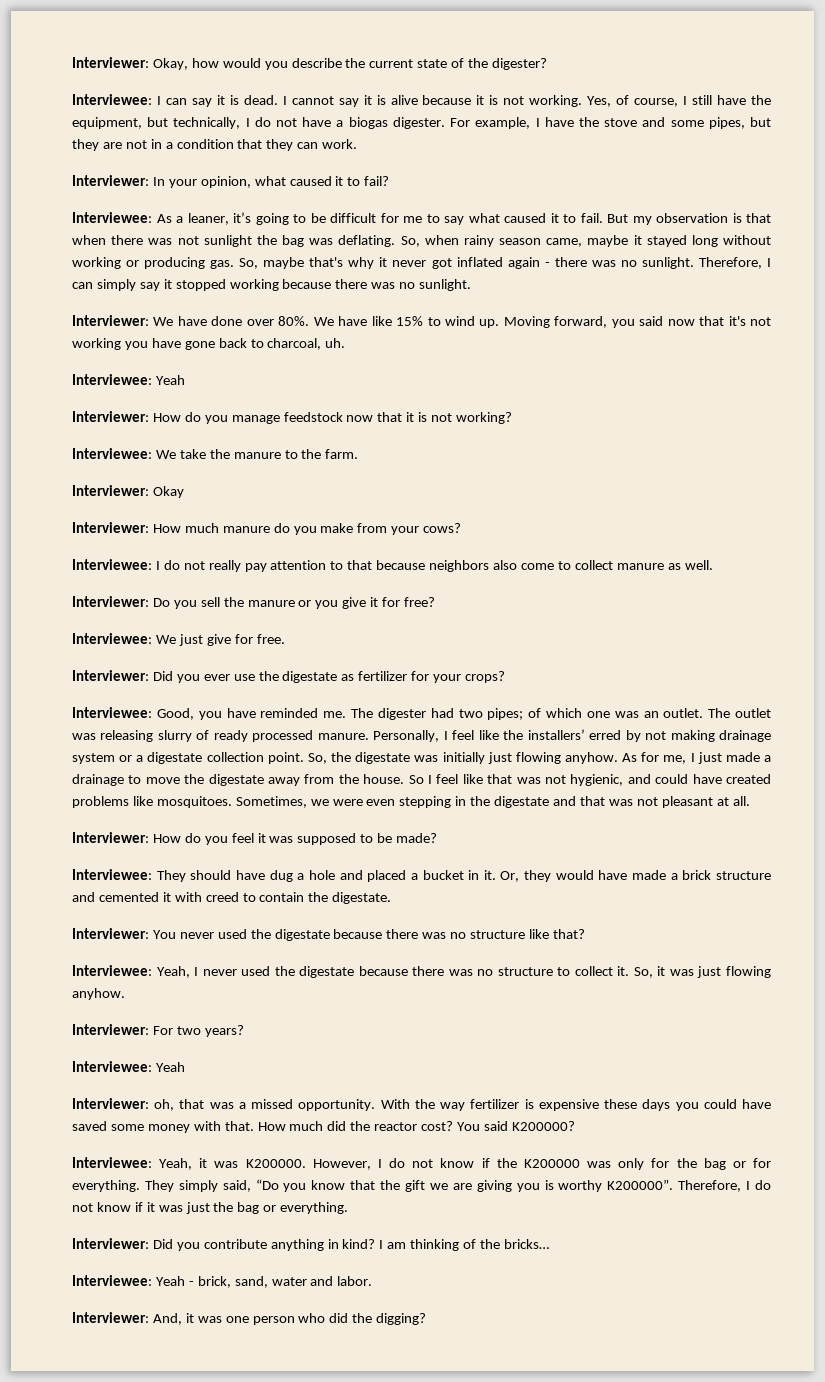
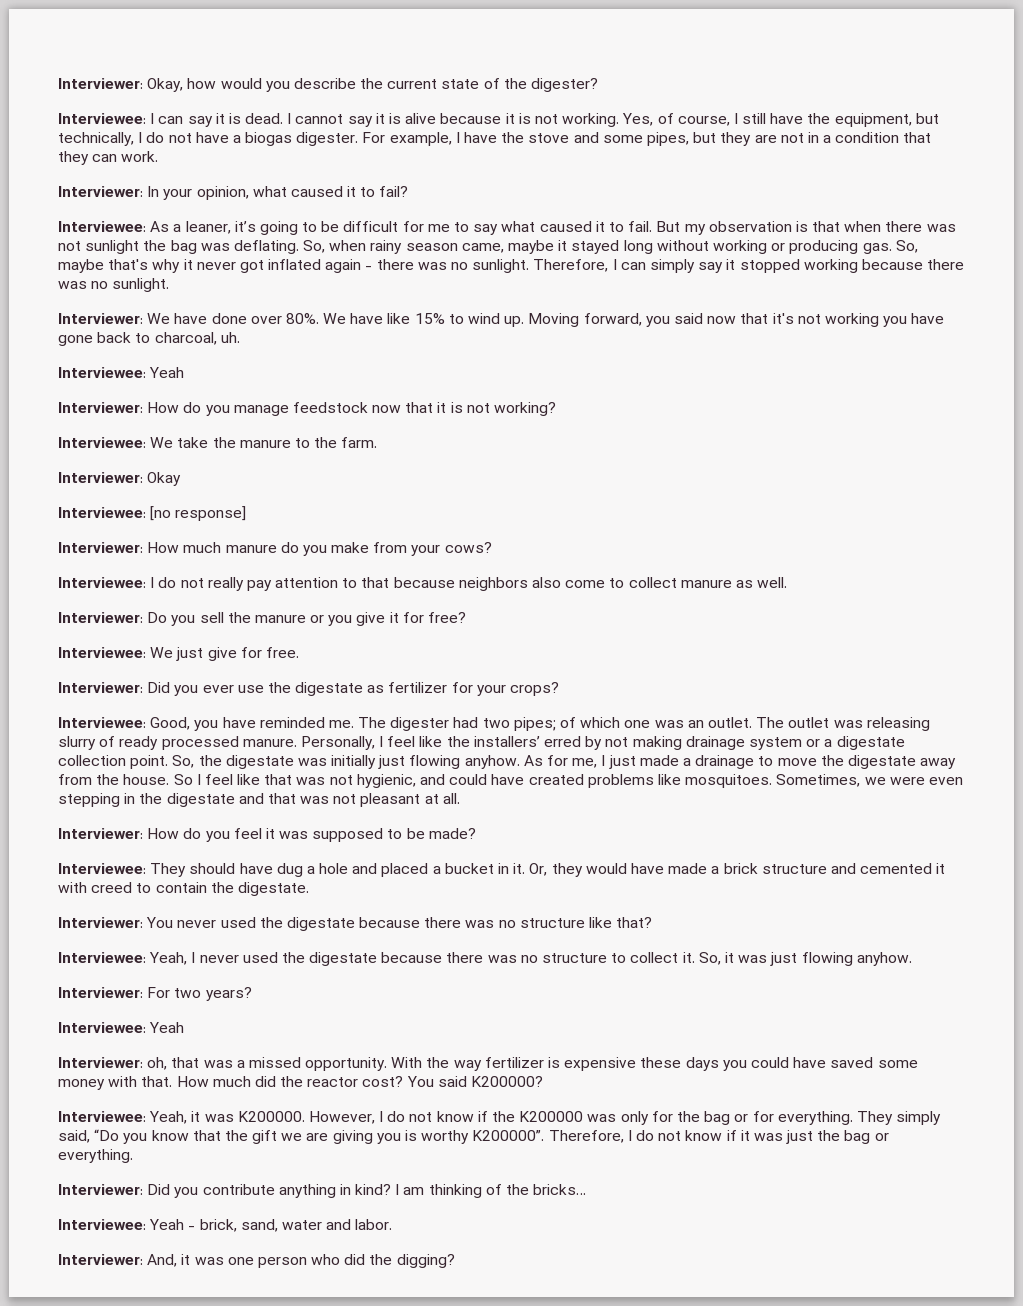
+ Interviewee: [no response]

